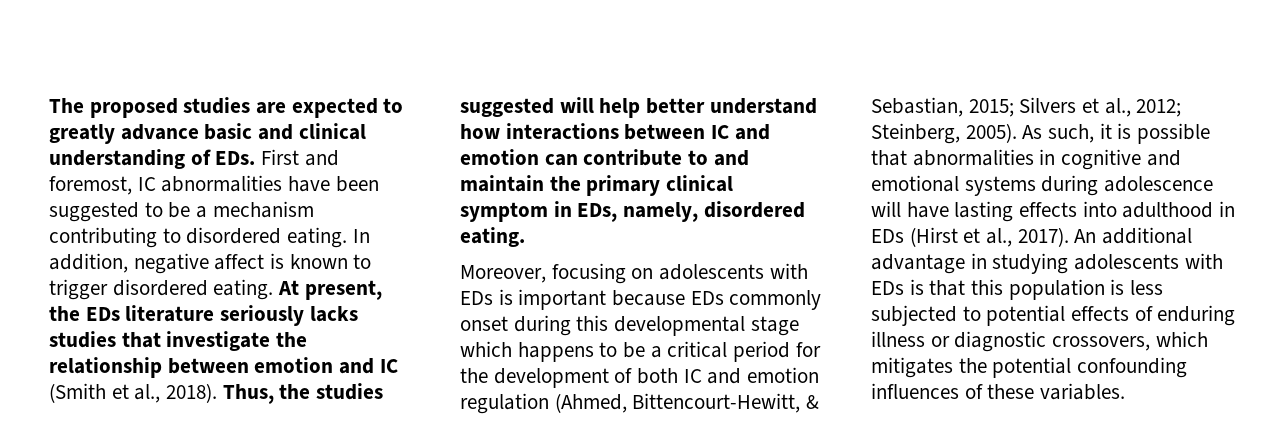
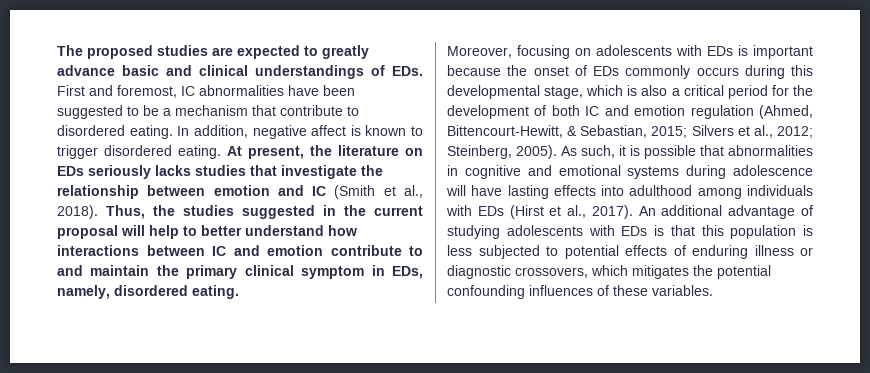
- The proposed studies are expected to greatly advance basic and clinical understanding of EDs. First and foremost, IC abnormalities have been suggested to be a mechanism contributing to disordered eating.
+ The proposed studies are expected to greatly advance basic and clinical understandings of EDs. First and foremost, IC abnormalities have been suggested to be a mechanism that contribute to disordered eating.
- At present, the EDs literature seriously lacks studies that investigate the relationship between emotion and IC (Smith et al., 2018).
+ At present, the literature on EDs seriously lacks studies that investigate the relationship between emotion and IC (Smith et al., 2018).
- Thus, the studies suggested will help better understand how interactions between IC and emotion can contribute to and maintain the primary clinical symptom in EDs, namely, disordered eating.
+ Thus, the studies suggested in the current proposal will help to better understand how interactions between IC and emotion contribute to and maintain the primary clinical symptom in EDs, namely, disordered eating.
- Moreover, focusing on adolescents with EDs is important because EDs commonly onset during this developmental stage which happens to be a critical period for the development of both IC and emotion regulation (Ahmed, Bittencourt-Hewitt, & Sebastian, 2015; Silvers et al., 2012; Steinberg, 2005).
+ Moreover, focusing on adolescents with EDs is important because the onset of EDs commonly occurs during this developmental stage, which is also a critical period for the development of both IC and emotion regulation (Ahmed, Bittencourt-Hewitt, & Sebastian, 2015; Silvers et al., 2012; Steinberg, 2005).
- As such, it is possible that abnormalities in cognitive and emotional systems during adolescence will have lasting effects into adulthood in EDs (Hirst et al., 2017).
+ As such, it is possible that abnormalities in cognitive and emotional systems during adolescence will have lasting effects into adulthood among individuals with EDs (Hirst et al., 2017).
- An additional advantage in studying adolescents with EDs is that this population is less subjected to potential effects of enduring illness or diagnostic crossovers, which mitigates the potential confounding influences of these variables.
+ An additional advantage of studying adolescents with EDs is that this population is less subjected to potential effects of enduring illness or diagnostic crossovers, which mitigates the potential confounding influences of these variables.

